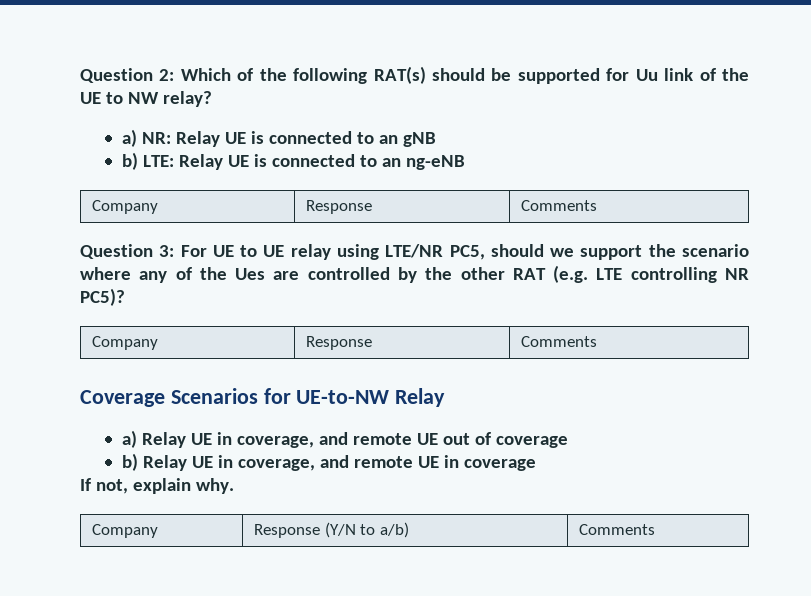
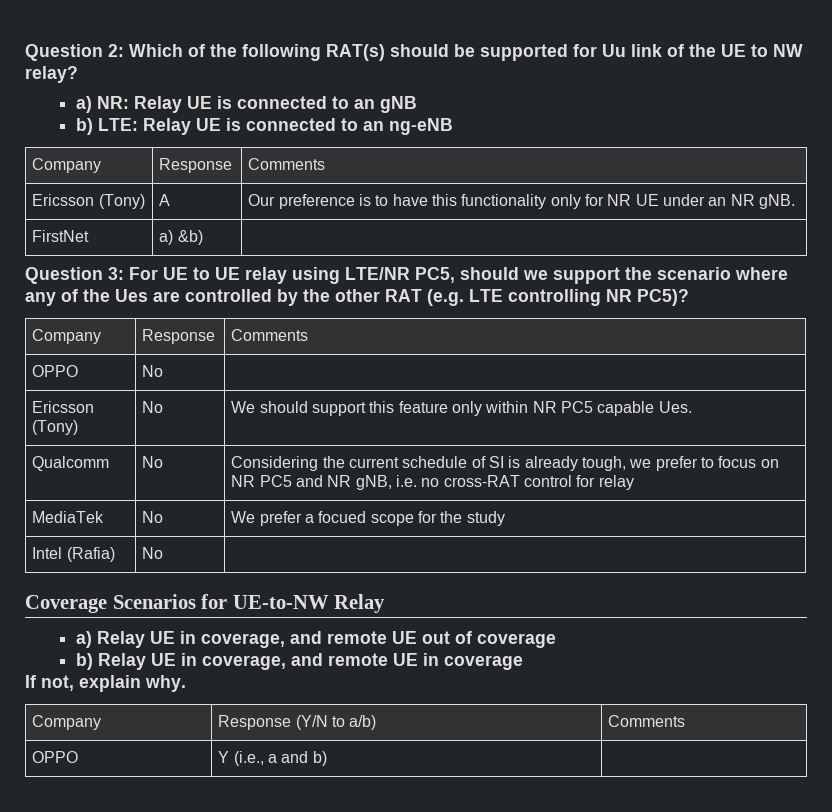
+ Ericsson (Tony) | A | Our preference is to have this functionality only for NR UE under an NR gNB.
+ FirstNet | a) &b) |
+ OPPO | No |
+ Ericsson (Tony) | No | We should support this feature only within NR PC5 capable Ues.
+ Qualcomm | No | Considering the current schedule of SI is already tough, we prefer to focus on NR PC5 and NR gNB, i.e. no cross-RAT control for relay
+ MediaTek | No | We prefer a focued scope for the study
+ Intel (Rafia) | No |
+ OPPO | Y (i.e., a and b) |

